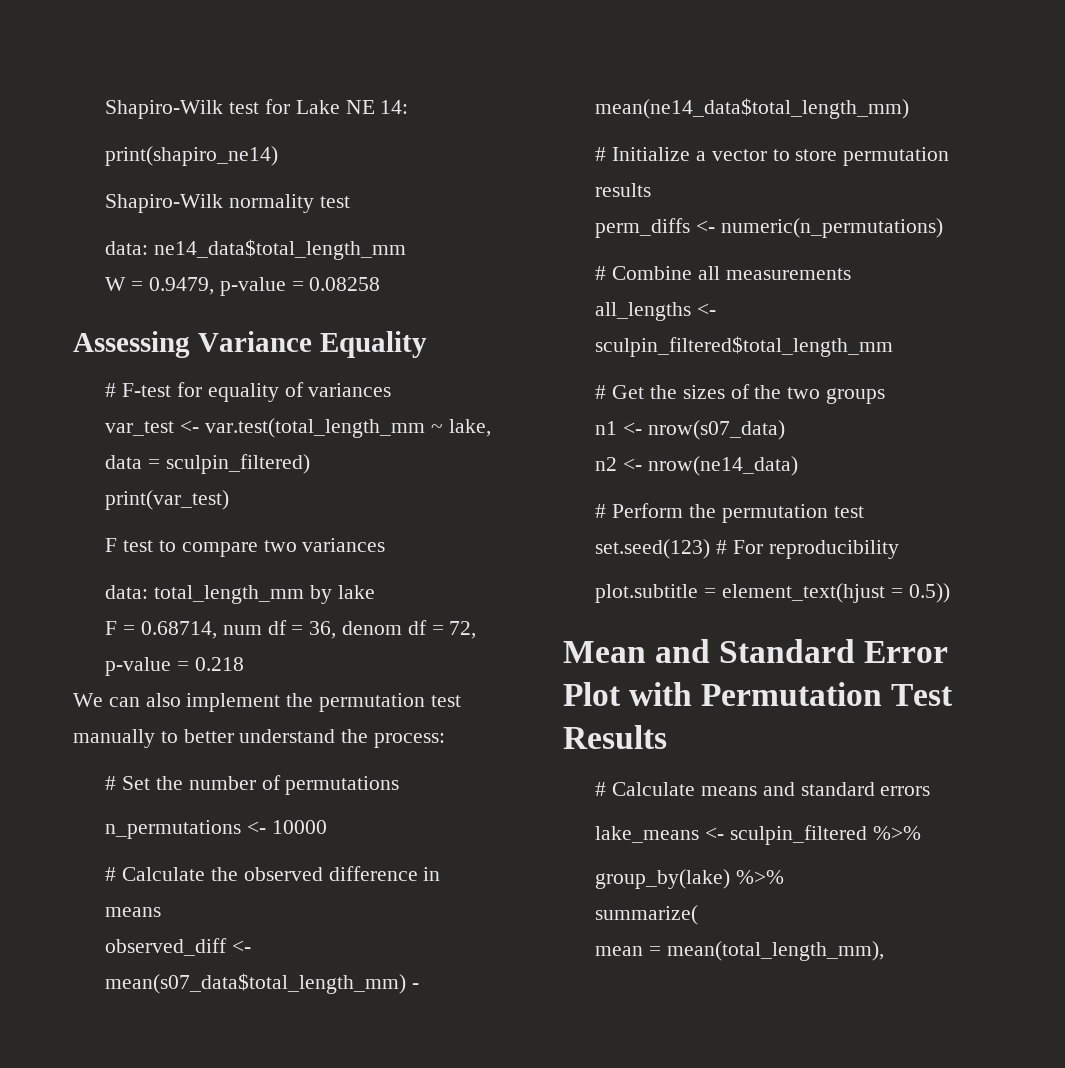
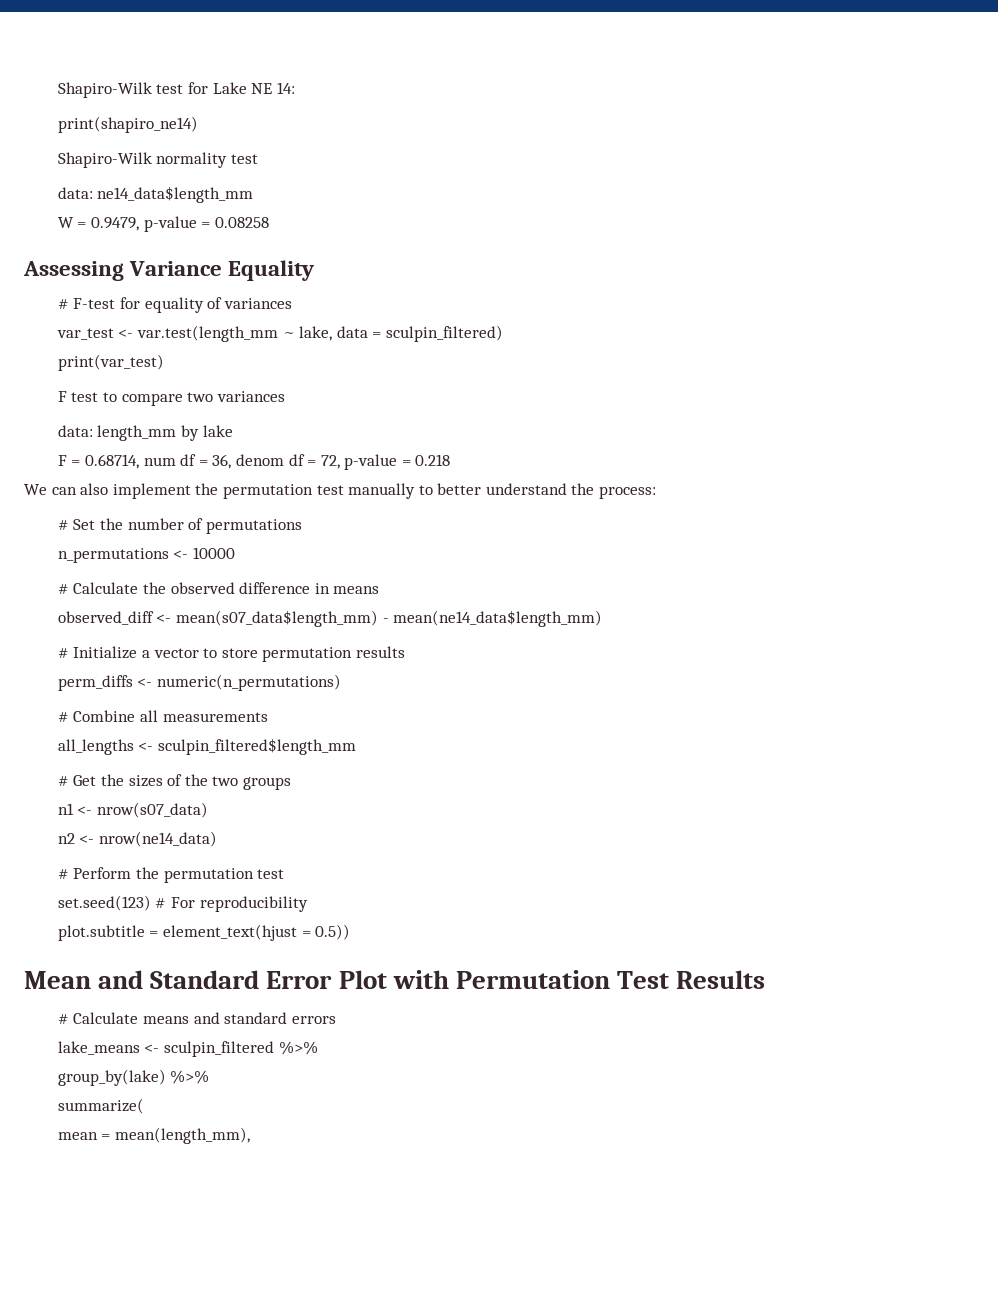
- data: ne14_data$total_length_mm
+ data: ne14_data$length_mm
- var_test <- var.test(total_length_mm ~ lake, data = sculpin_filtered)
+ var_test <- var.test(length_mm ~ lake, data = sculpin_filtered)
- data: total_length_mm by lake
+ data: length_mm by lake
- observed_diff <- mean(s07_data$total_length_mm) - mean(ne14_data$total_length_mm)
+ observed_diff <- mean(s07_data$length_mm) - mean(ne14_data$length_mm)
- all_lengths <- sculpin_filtered$total_length_mm
+ all_lengths <- sculpin_filtered$length_mm
- mean = mean(total_length_mm),
+ mean = mean(length_mm),

